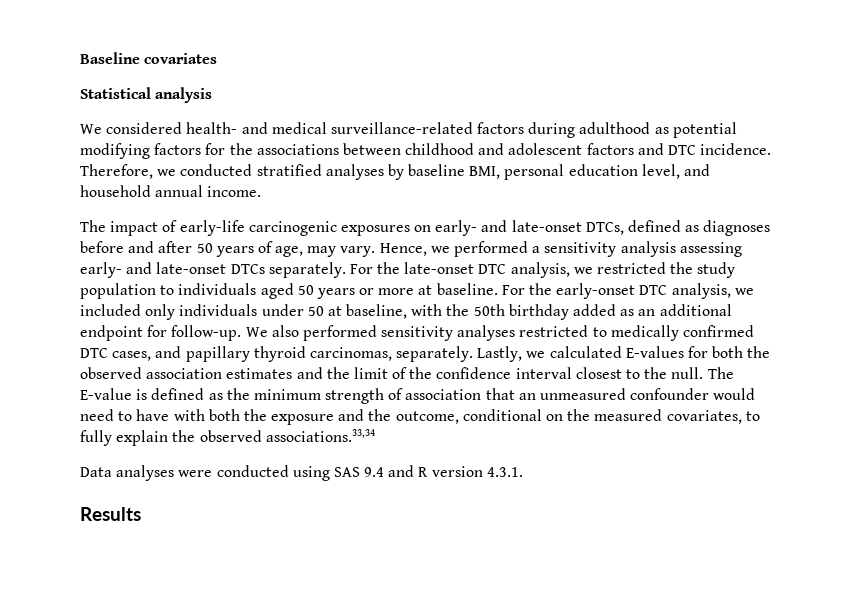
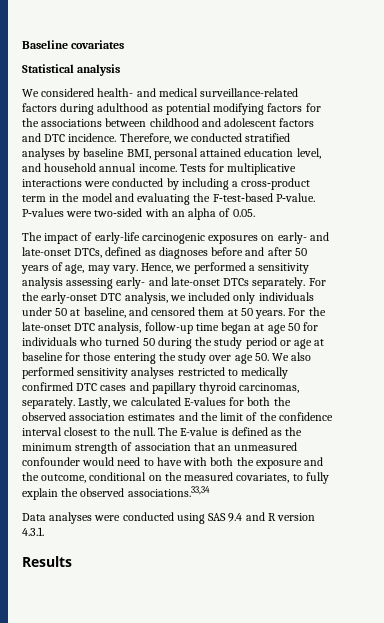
- Therefore, we conducted stratified analyses by baseline BMI, personal education level, and household annual income.
+ Therefore, we conducted stratified analyses by baseline BMI, personal attained education level, and household annual income. Tests for multiplicative interactions were conducted by including a cross‐product term in the model and evaluating the F‐test‐based P‐value. P‐values were two‐sided with an alpha of 0.05.
- For the late-onset DTC analysis, we restricted the study population to individuals aged 50 years or more at baseline. For the early-onset DTC analysis, we included only individuals under 50 at baseline, with the 50th birthday added as an additional endpoint for follow-up. We also performed sensitivity analyses restricted to medically confirmed DTC cases, and papillary thyroid carcinomas, separately.
+ For the early-onset DTC analysis, we included only individuals under 50 at baseline, and censored them at 50 years. For the late-onset DTC analysis, follow-up time began at age 50 for individuals who turned 50 during the study period or age at baseline for those entering the study over age 50. We also performed sensitivity analyses restricted to medically confirmed DTC cases and papillary thyroid carcinomas, separately.

